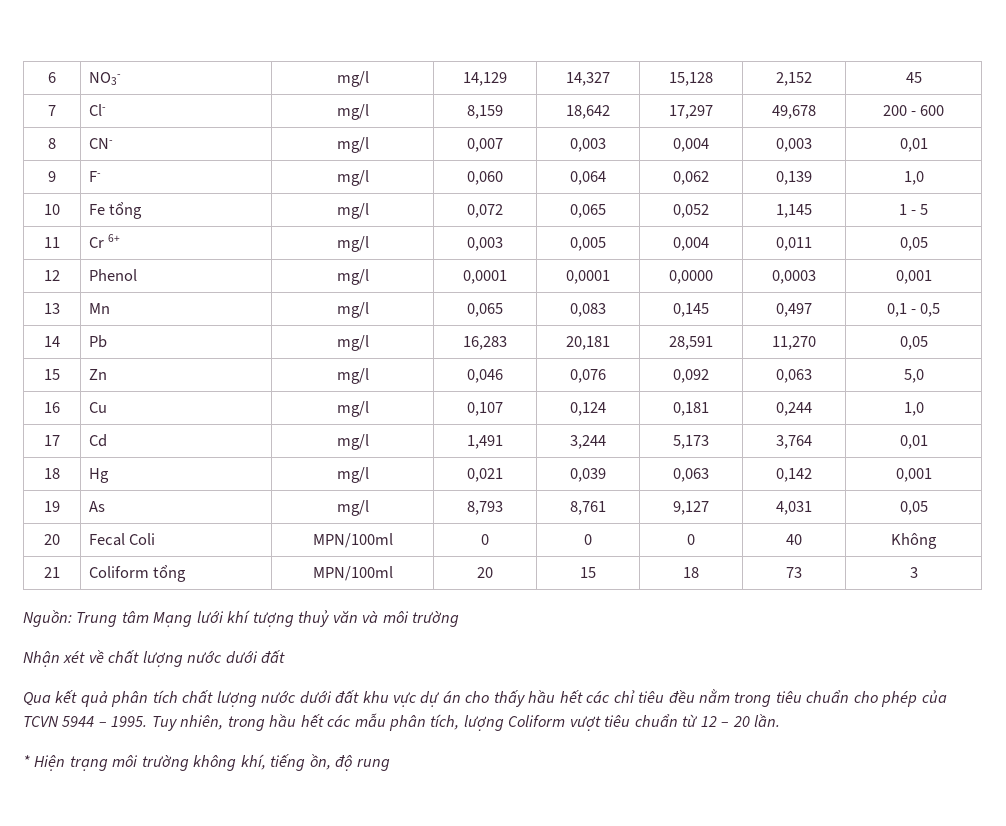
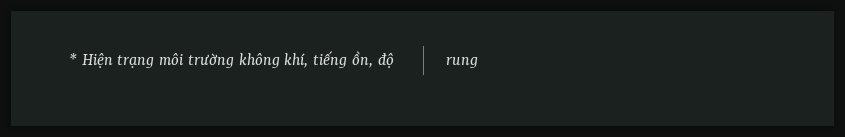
- 6 | NO3- | mg/l | 14,129 | 14,327 | 15,128 | 2,152 | 45
- 7 | Cl- | mg/l | 8,159 | 18,642 | 17,297 | 49,678 | 200 - 600
- 8 | CN- | mg/l | 0,007 | 0,003 | 0,004 | 0,003 | 0,01
- 9 | F- | mg/l | 0,060 | 0,064 | 0,062 | 0,139 | 1,0
- 10 | Fe tổng | mg/l | 0,072 | 0,065 | 0,052 | 1,145 | 1 - 5
- 11 | Cr 6+ | mg/l | 0,003 | 0,005 | 0,004 | 0,011 | 0,05
- 12 | Phenol | mg/l | 0,0001 | 0,0001 | 0,0000 | 0,0003 | 0,001
- 13 | Mn | mg/l | 0,065 | 0,083 | 0,145 | 0,497 | 0,1 - 0,5
- 14 | Pb | mg/l | 16,283 | 20,181 | 28,591 | 11,270 | 0,05
- 15 | Zn | mg/l | 0,046 | 0,076 | 0,092 | 0,063 | 5,0
- 16 | Cu | mg/l | 0,107 | 0,124 | 0,181 | 0,244 | 1,0
- 17 | Cd | mg/l | 1,491 | 3,244 | 5,173 | 3,764 | 0,01
- 18 | Hg | mg/l | 0,021 | 0,039 | 0,063 | 0,142 | 0,001
- 19 | As | mg/l | 8,793 | 8,761 | 9,127 | 4,031 | 0,05
- 20 | Fecal Coli | MPN/100ml | 0 | 0 | 0 | 40 | Không
- 21 | Coliform tổng | MPN/100ml | 20 | 15 | 18 | 73 | 3
- Nguồn: Trung tâm Mạng lưới khí tượng thuỷ văn và môi trường
- Nhận xét về chất lượng nước dưới đất
- Qua kết quả phân tích chất lượng nước dưới đất khu vực dự án cho thấy hầu hết các chỉ tiêu đều nằm trong tiêu chuẩn cho phép của TCVN 5944 – 1995. Tuy nhiên, trong hầu hết các mẫu phân tích, lượng Coliform vượt tiêu chuẩn từ 12 – 20 lần.

